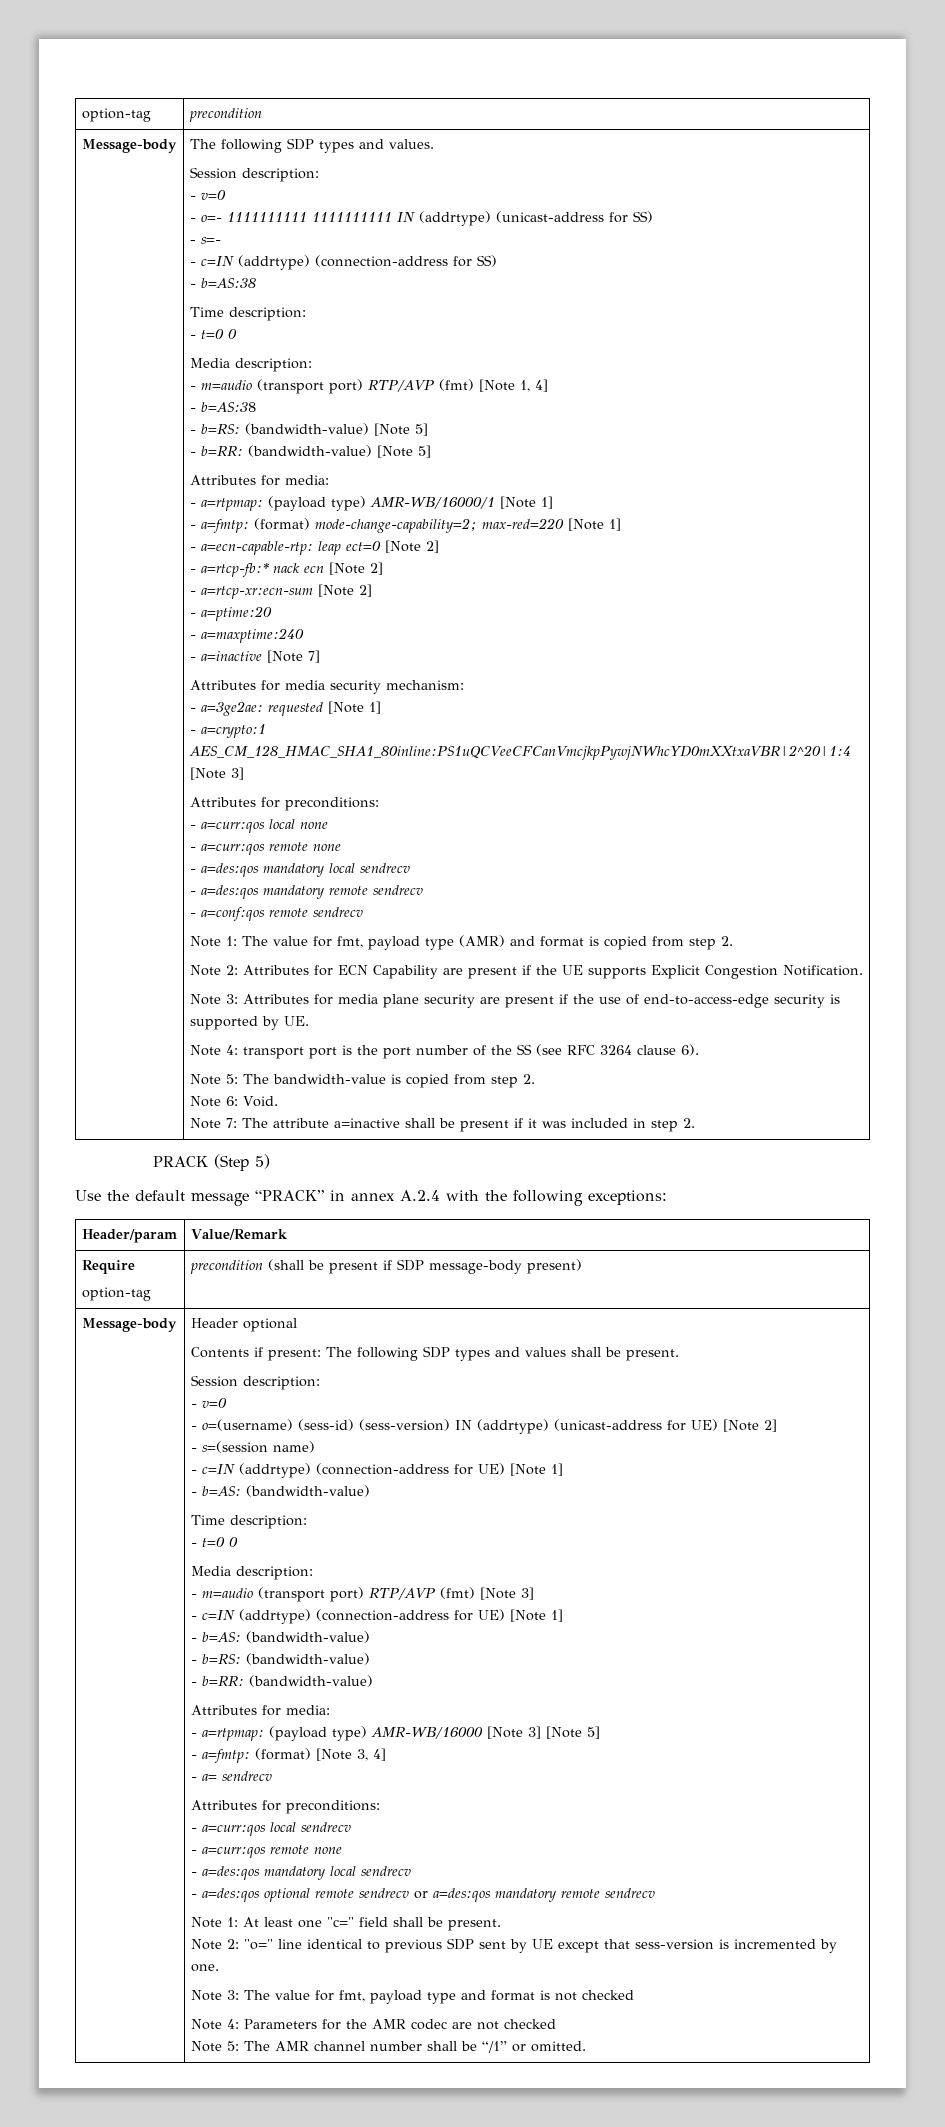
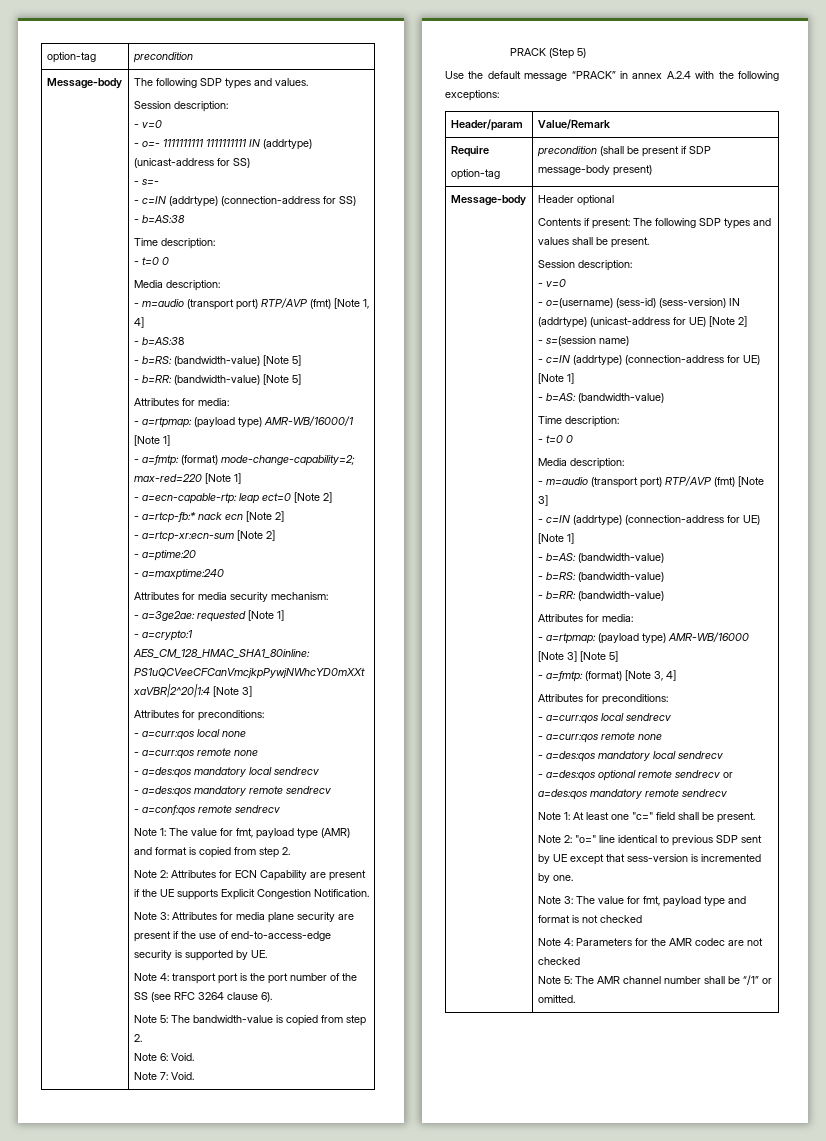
- - a=inactive [Note 7]
- Note 7: The attribute a=inactive shall be present if it was included in step 2.
+ Note 7: Void.
- - a= sendrecv

